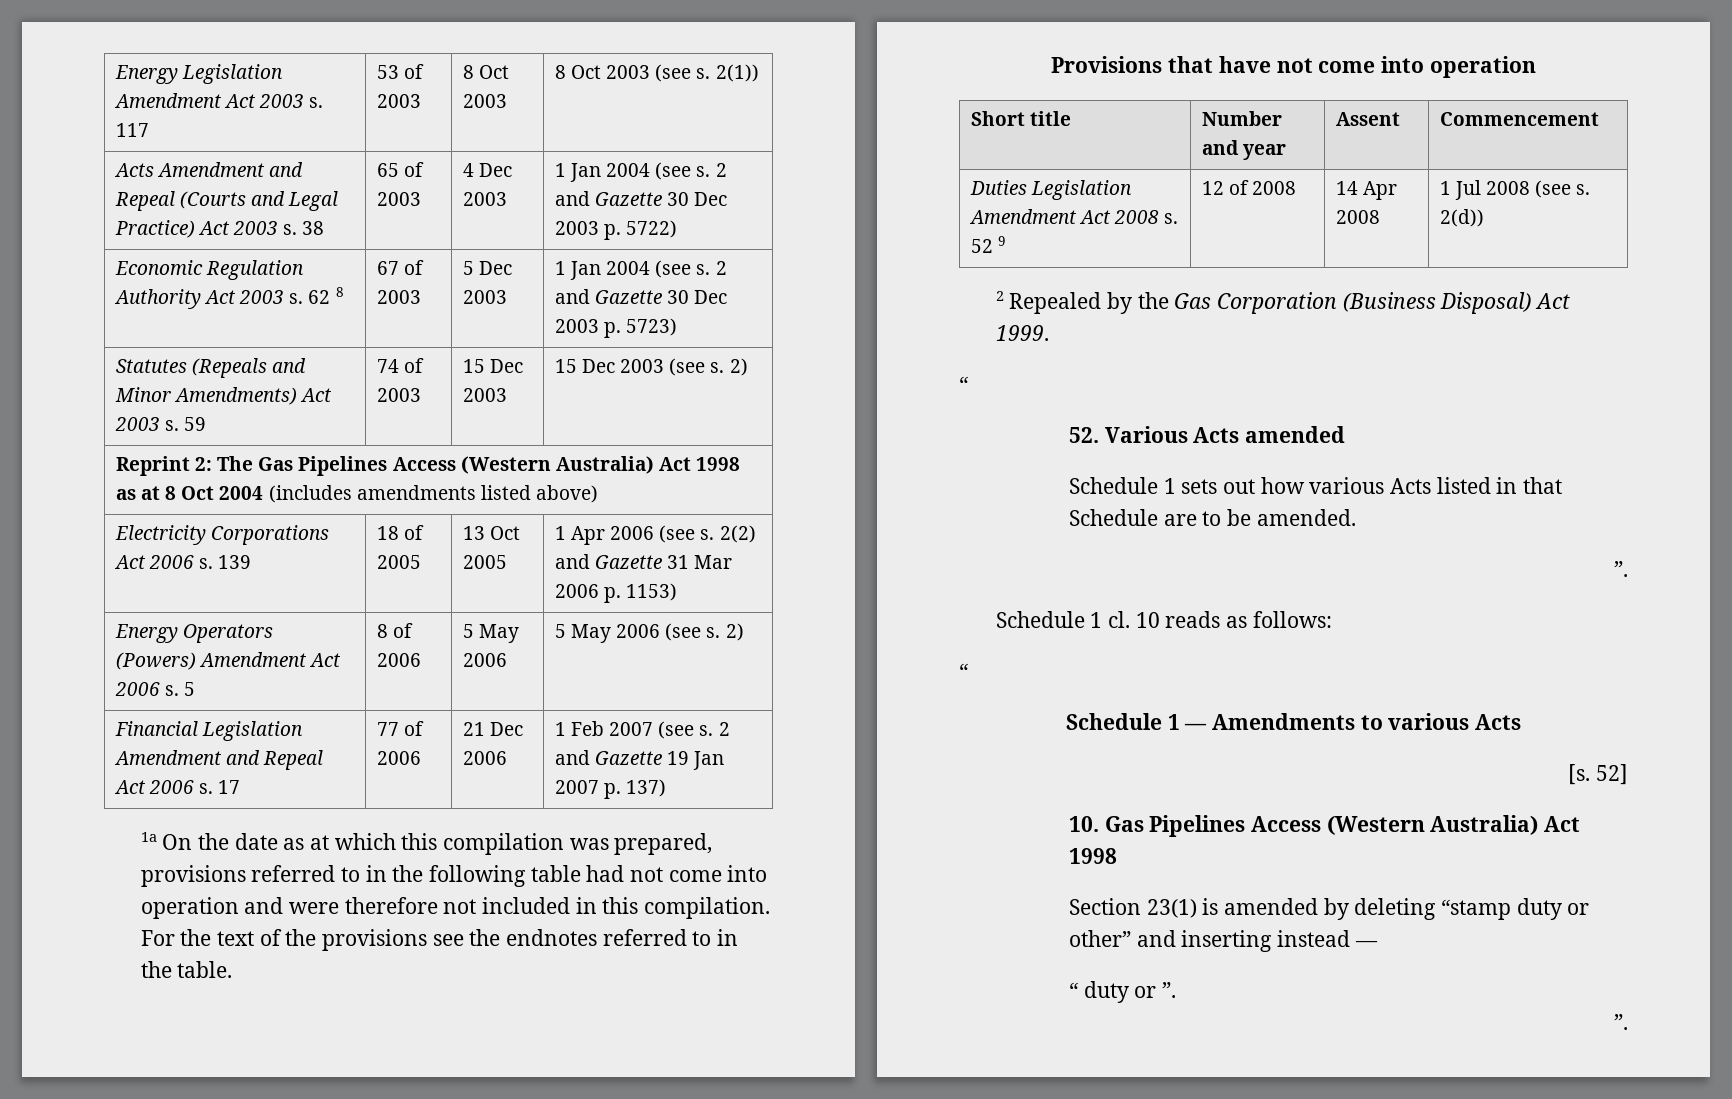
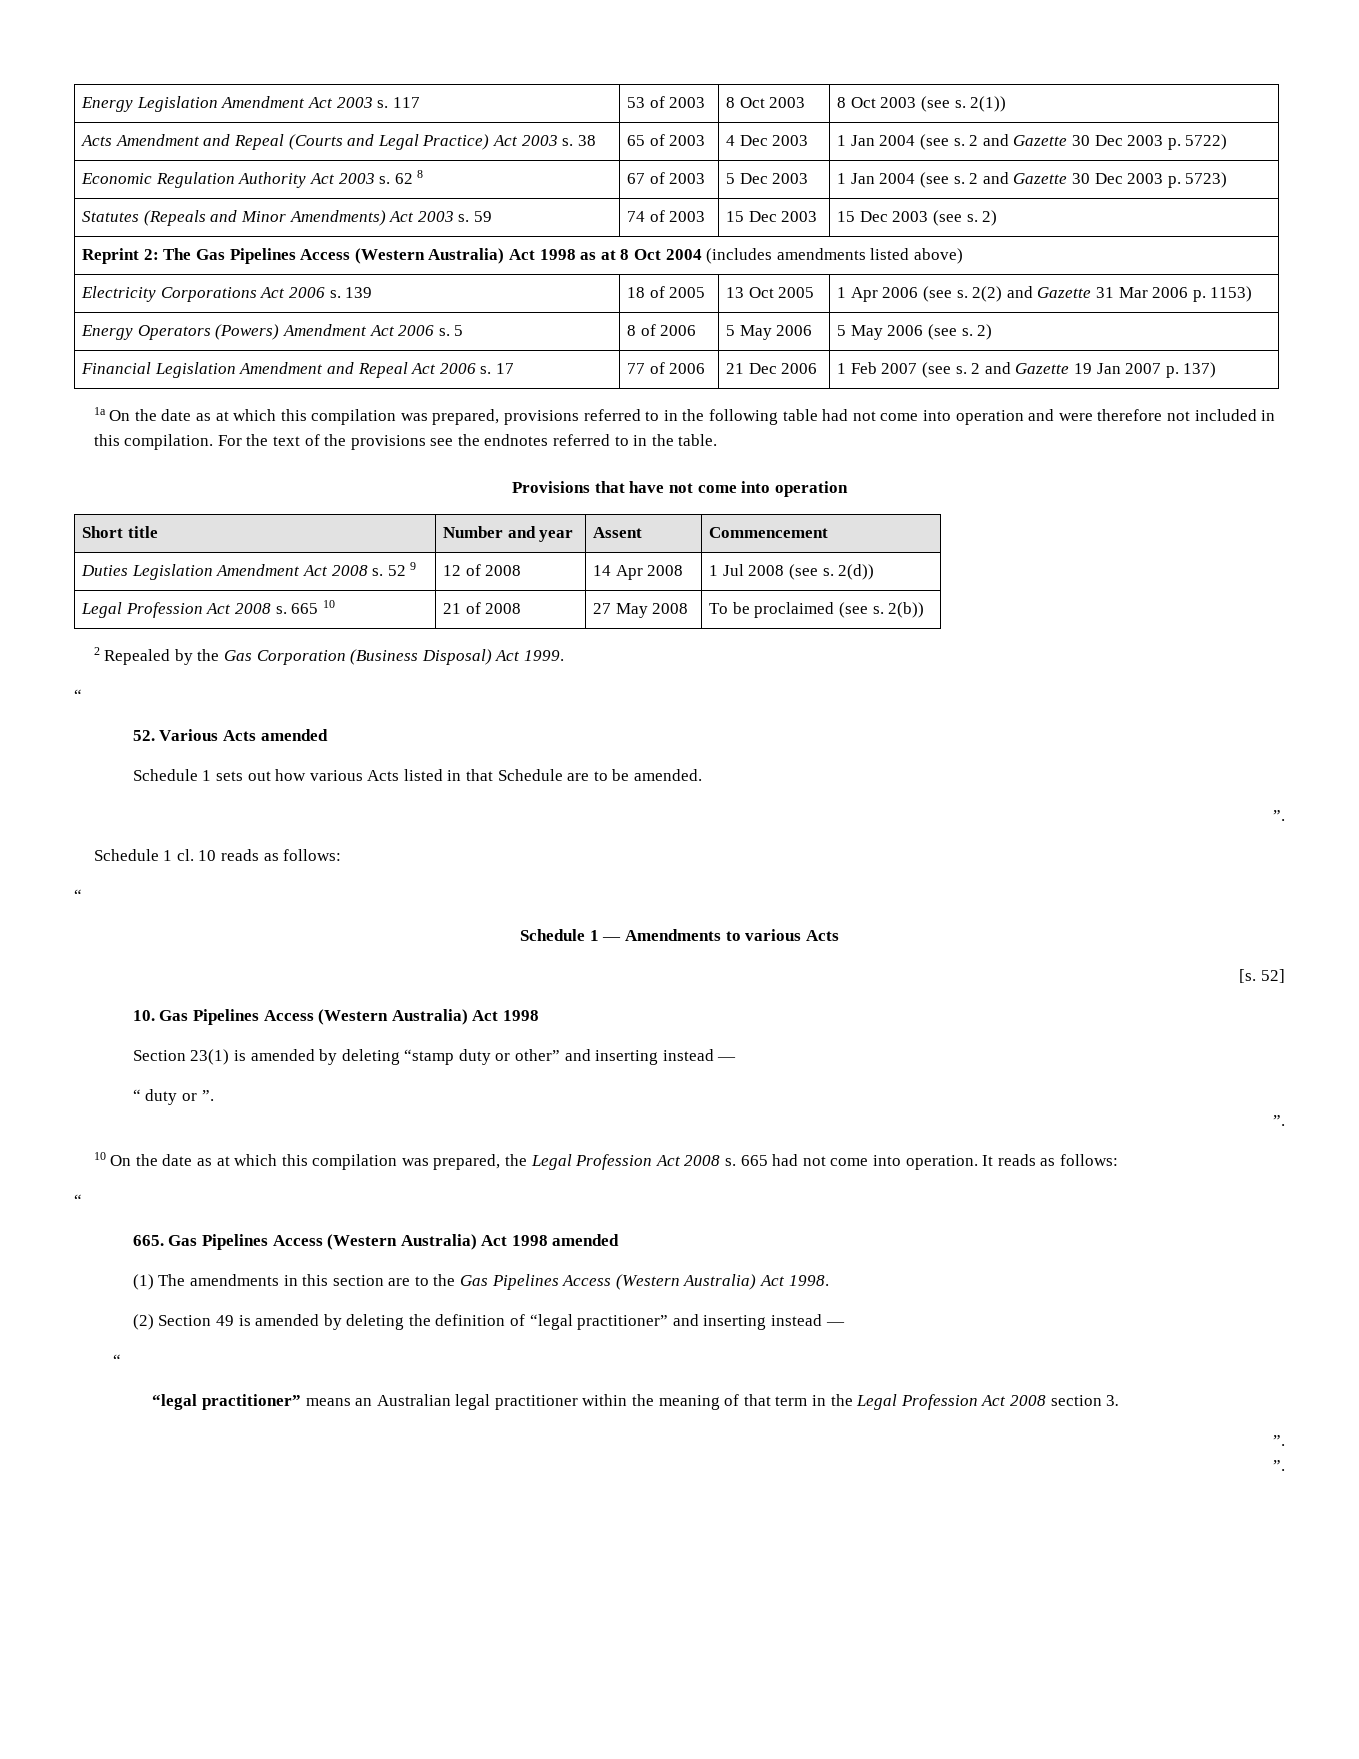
+ Legal Profession Act 2008 s. 665 10 | 21 of 2008 | 27 May 2008 | To be proclaimed (see s. 2(b))
+ 10 On the date as at which this compilation was prepared, the Legal Profession Act 2008 s. 665 had not come into operation. It reads as follows:
+ “
+ 665. Gas Pipelines Access (Western Australia) Act 1998 amended
+ (1) The amendments in this section are to the Gas Pipelines Access (Western Australia) Act 1998.
+ (2) Section 49 is amended by deleting the definition of “legal practitioner” and inserting instead —
+ “
+ “legal practitioner” means an Australian legal practitioner within the meaning of that term in the Legal Profession Act 2008 section 3.
+ ”.
+ ”.

